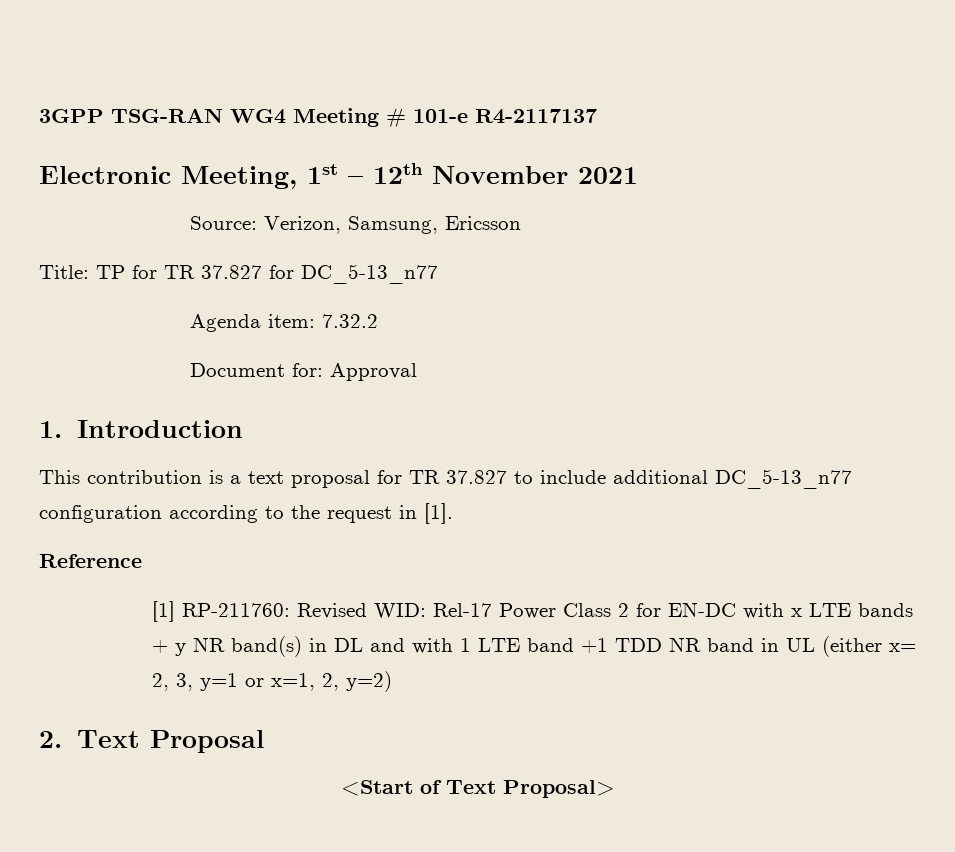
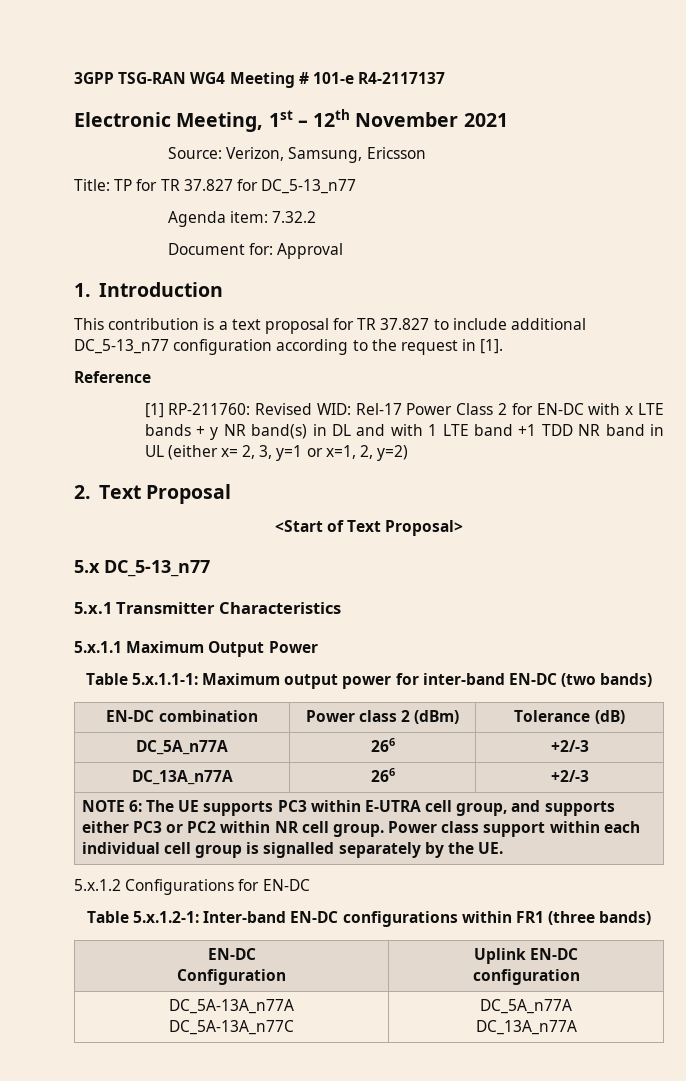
+ 5.x DC_5-13_n77
+ 5.x.1 Transmitter Characteristics
+ 5.x.1.1 Maximum Output Power
+ Table 5.x.1.1-1: Maximum output power for inter-band EN-DC (two bands)
+ EN-DC combination | Power class 2 (dBm) | Tolerance (dB)
+ DC_5A_n77A | 266 | +2/-3
+ DC_13A_n77A | 266 | +2/-3
+ NOTE 6: The UE supports PC3 within E-UTRA cell group, and supports either PC3 or PC2 within NR cell group. Power class support within each individual cell group is signalled separately by the UE.
+ 5.x.1.2 Configurations for EN-DC
+ Table 5.x.1.2-1: Inter-band EN-DC configurations within FR1 (three bands)
+ EN-DC
+ Configuration | Uplink EN-DC
+ configuration
+ DC_5A-13A_n77A
+ DC_5A-13A_n77C | DC_5A_n77A
+ DC_13A_n77A

